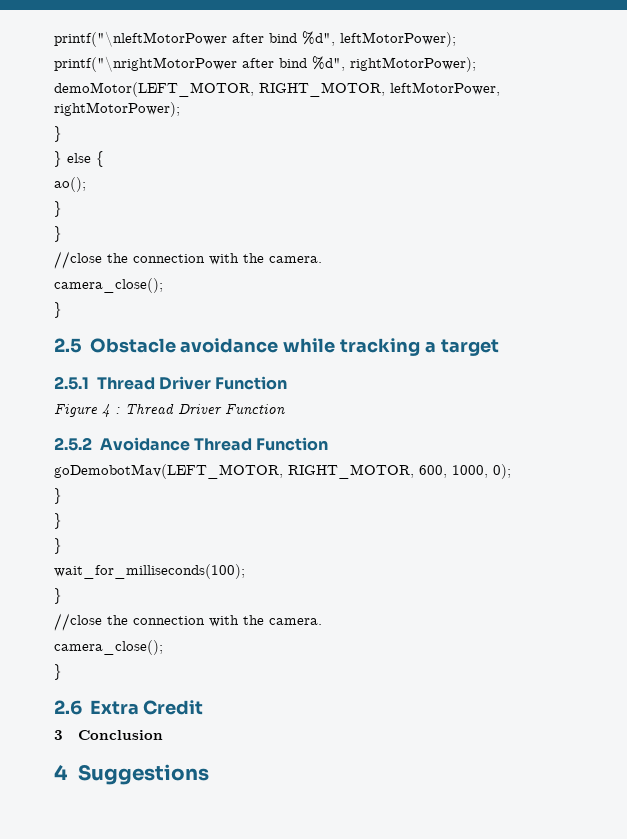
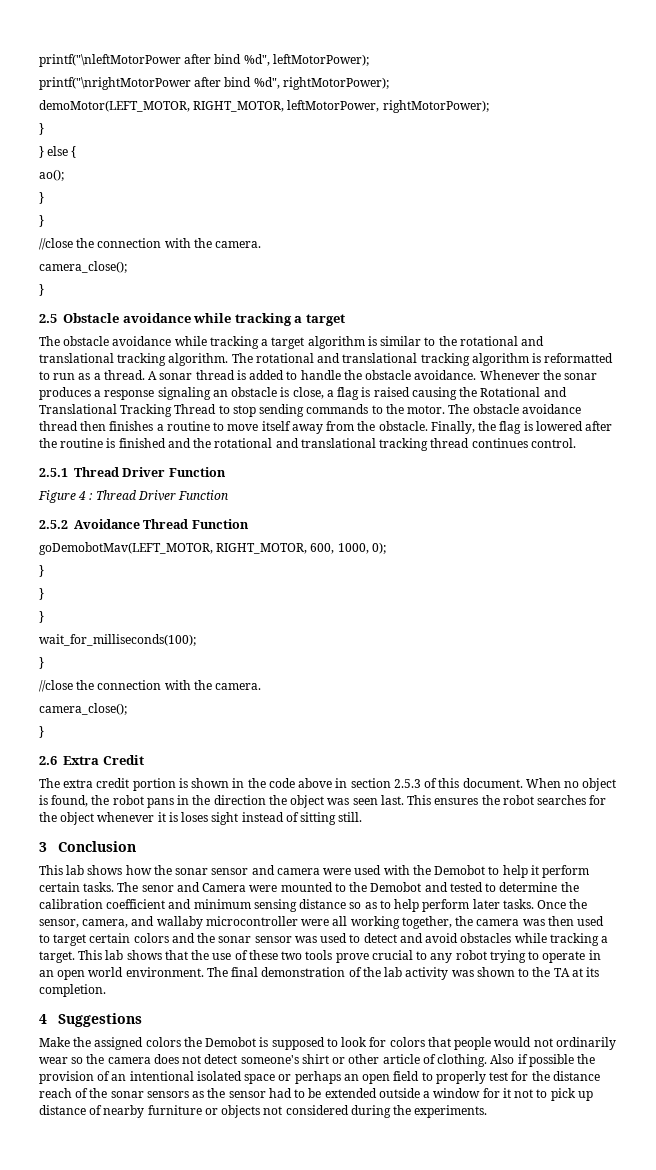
+ The obstacle avoidance while tracking a target algorithm is similar to the rotational and translational tracking algorithm. The rotational and translational tracking algorithm is reformatted to run as a thread. A sonar thread is added to handle the obstacle avoidance. Whenever the sonar produces a response signaling an obstacle is close, a flag is raised causing the Rotational and Translational Tracking Thread to stop sending commands to the motor. The obstacle avoidance thread then finishes a routine to move itself away from the obstacle. Finally, the flag is lowered after the routine is finished and the rotational and translational tracking thread continues control.
+ The extra credit portion is shown in the code above in section 2.5.3 of this document. When no object is found, the robot pans in the direction the object was seen last. This ensures the robot searches for the object whenever it is loses sight instead of sitting still.
  3 Conclusion
+ This lab shows how the sonar sensor and camera were used with the Demobot to help it perform certain tasks. The senor and Camera were mounted to the Demobot and tested to determine the calibration coefficient and minimum sensing distance so as to help perform later tasks. Once the sensor, camera, and wallaby microcontroller were all working together, the camera was then used to target certain colors and the sonar sensor was used to detect and avoid obstacles while tracking a target. This lab shows that the use of these two tools prove crucial to any robot trying to operate in an open world environment. The final demonstration of the lab activity was shown to the TA at its completion.
  4 Suggestions
+ Make the assigned colors the Demobot is supposed to look for colors that people would not ordinarily wear so the camera does not detect someone's shirt or other article of clothing. Also if possible the provision of an intentional isolated space or perhaps an open field to properly test for the distance reach of the sonar sensors as the sensor had to be extended outside a window for it not to pick up distance of nearby furniture or objects not considered during the experiments.

